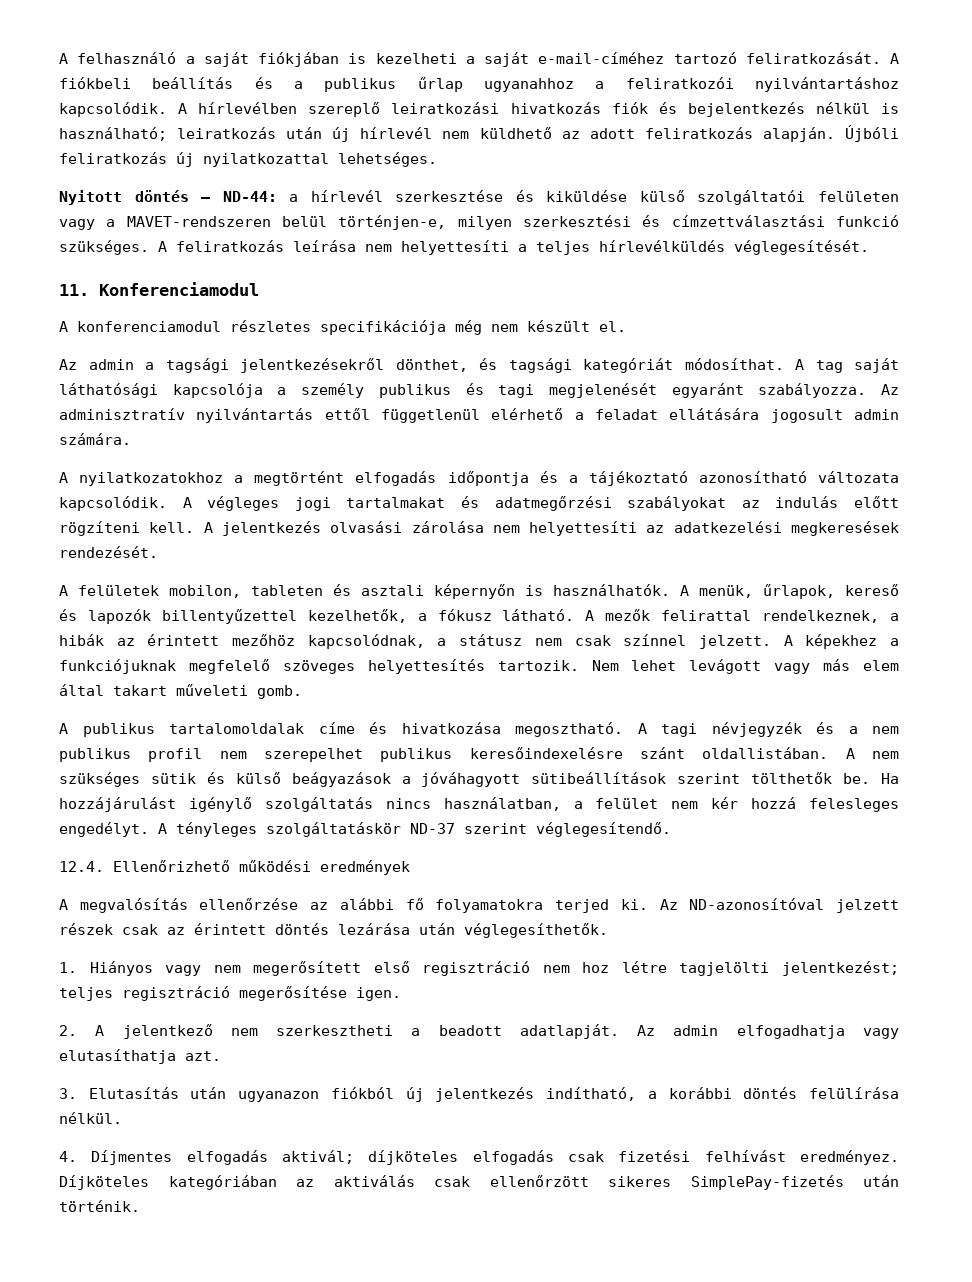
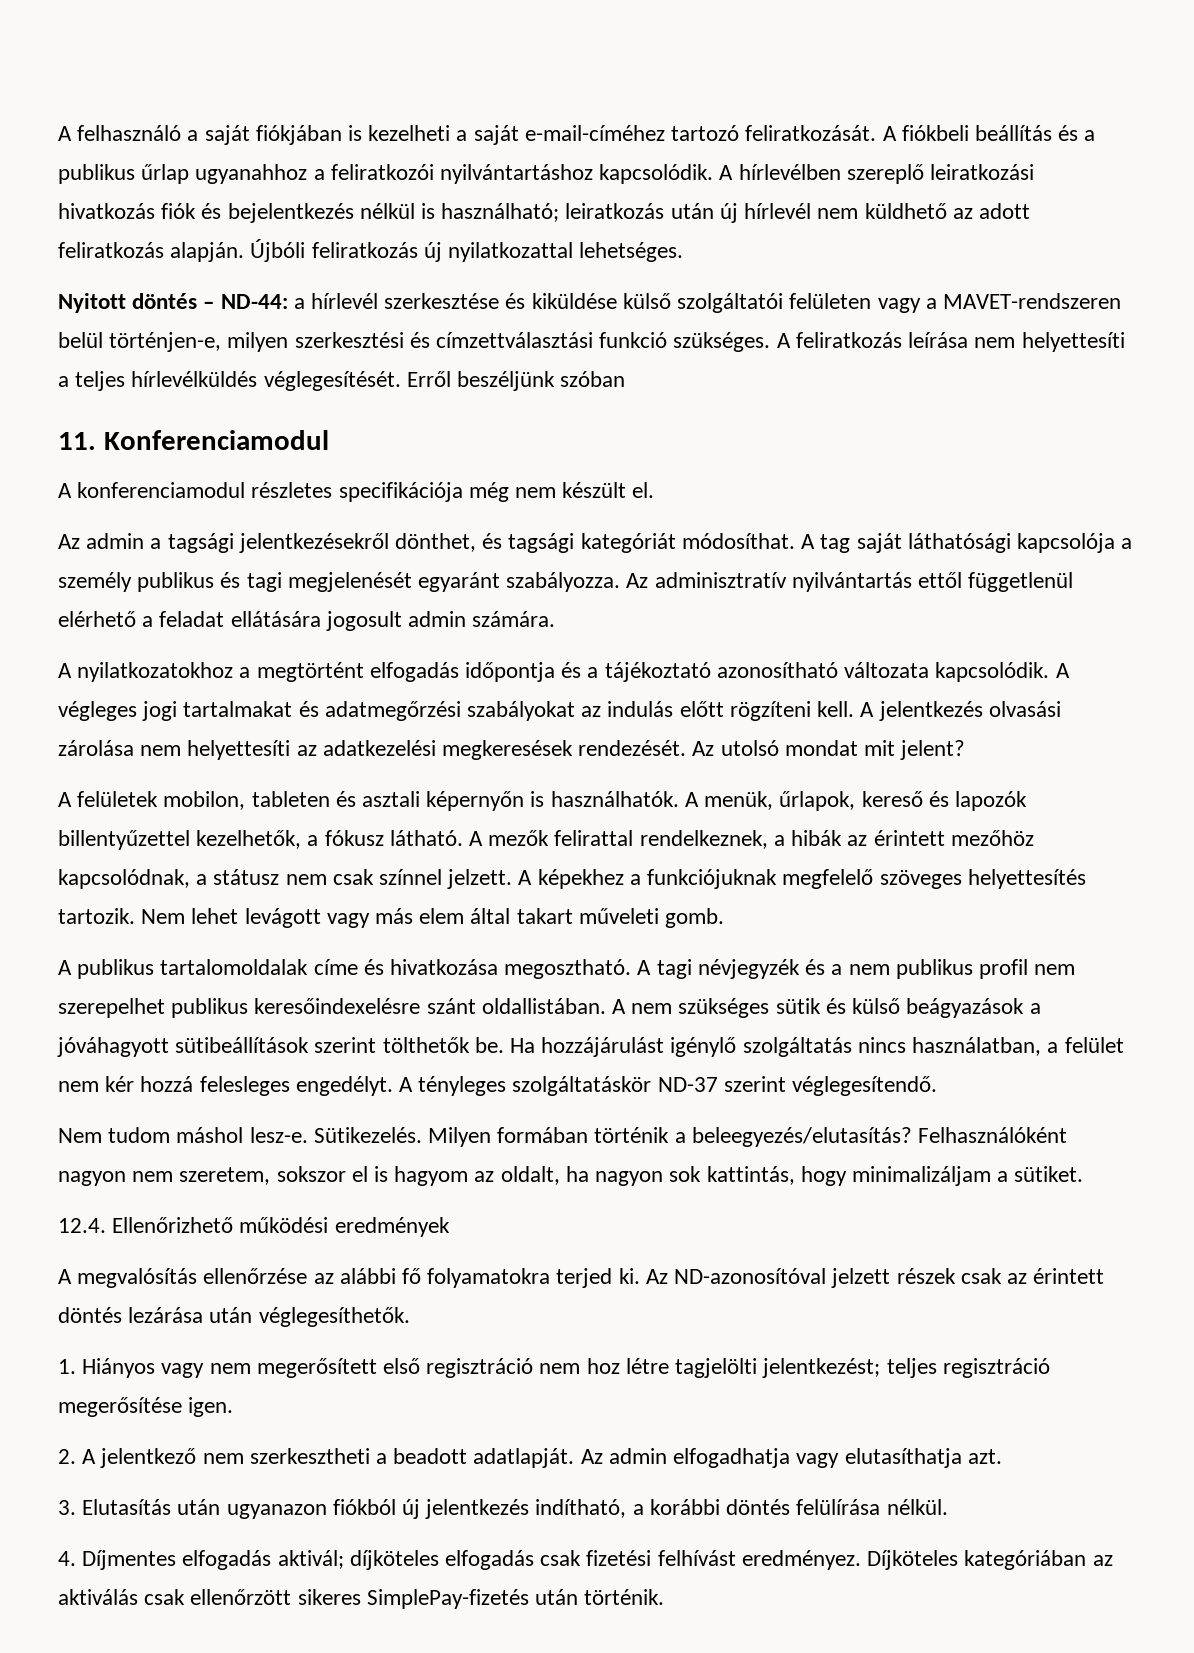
+ Erről beszéljünk szóban
+ Az utolsó mondat mit jelent?
+ Nem tudom máshol lesz-e. Sütikezelés. Milyen formában történik a beleegyezés/elutasítás? Felhasználóként nagyon nem szeretem, sokszor el is hagyom az oldalt, ha nagyon sok kattintás, hogy minimalizáljam a sütiket.

